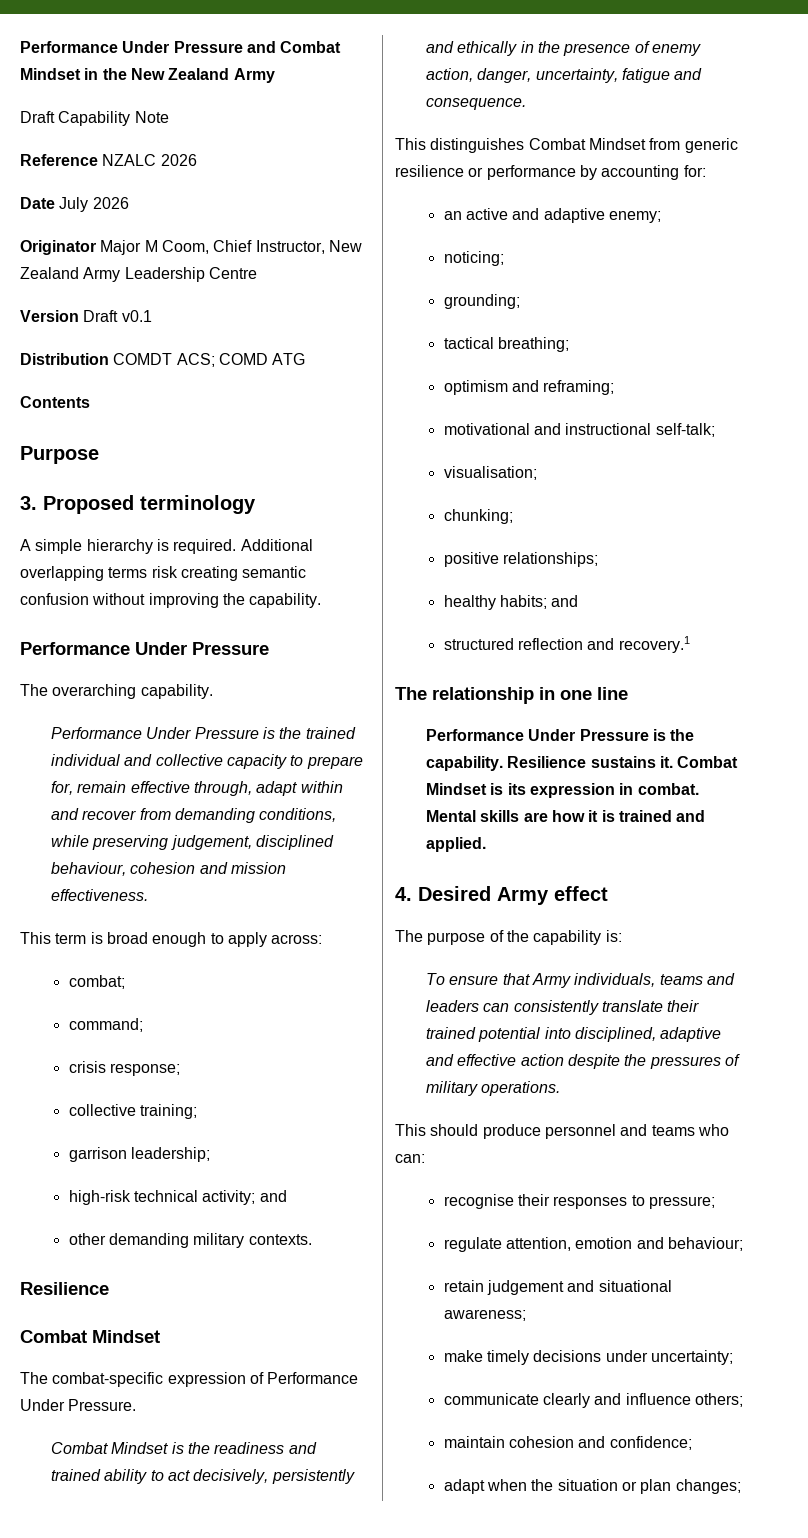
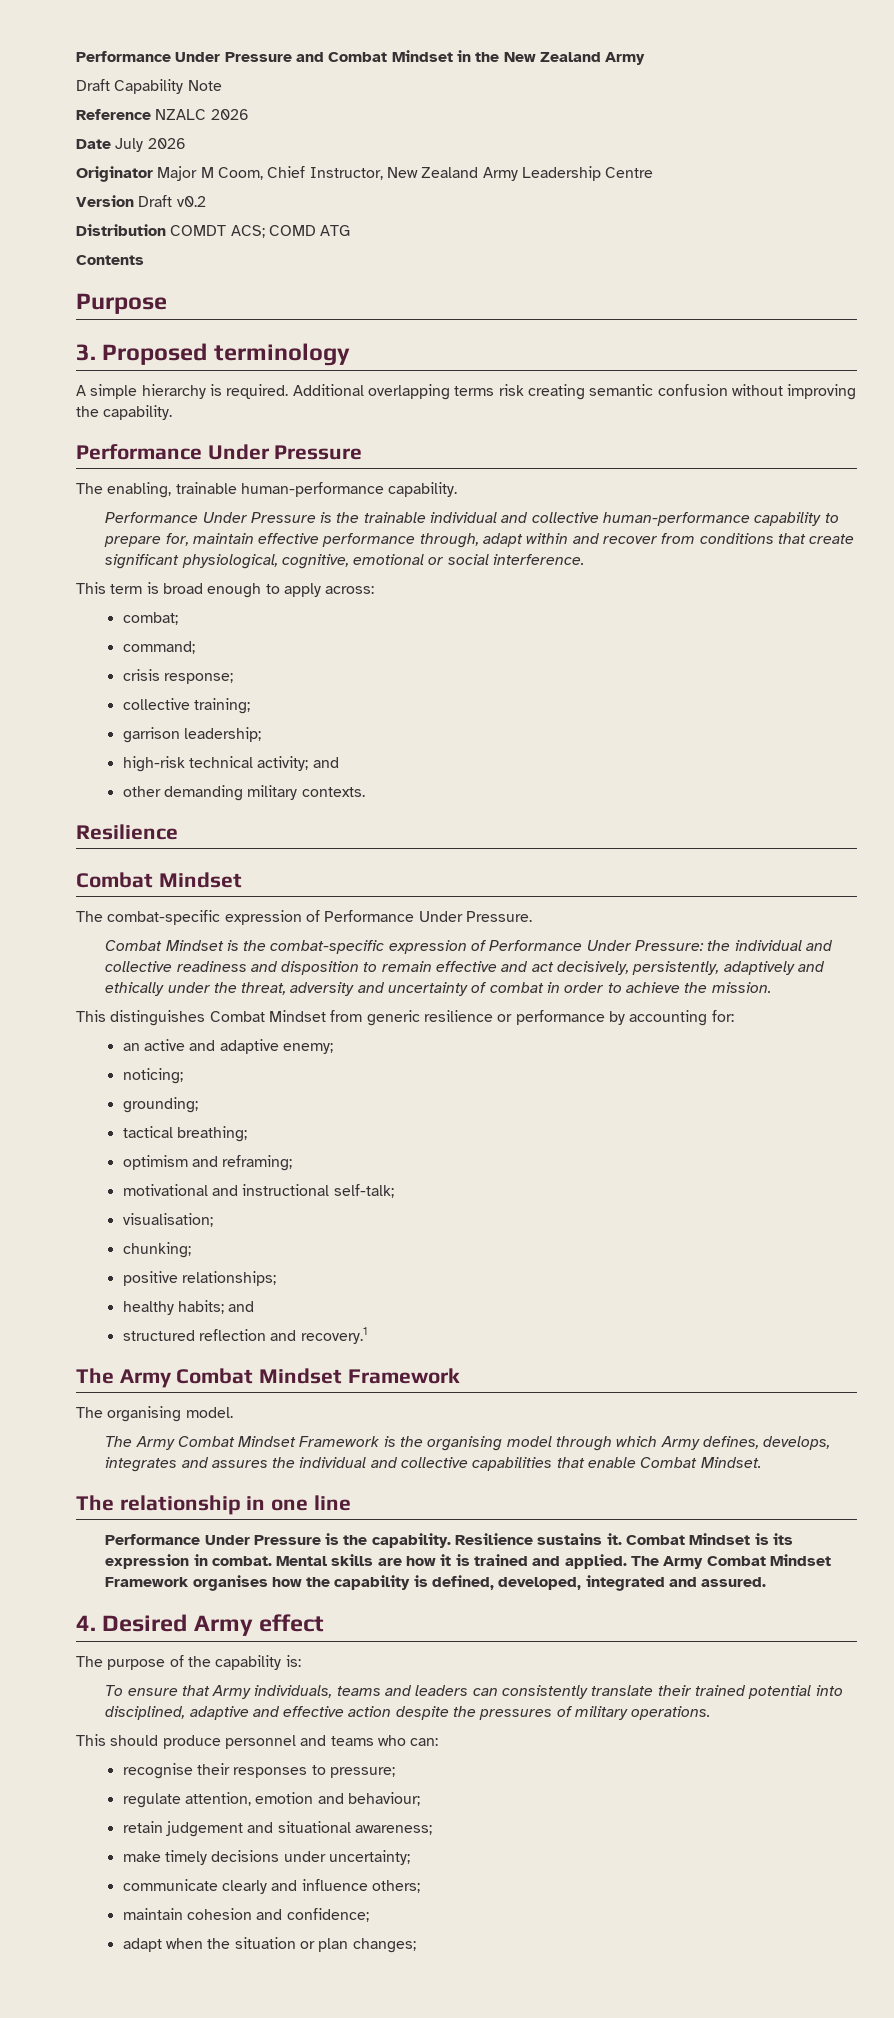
- Version Draft v0.1
+ Version Draft v0.2
- The overarching capability.
+ The enabling, trainable human-performance capability.
- Performance Under Pressure is the trained individual and collective capacity to prepare for, remain effective through, adapt within and recover from demanding conditions, while preserving judgement, disciplined behaviour, cohesion and mission effectiveness.
+ Performance Under Pressure is the trainable individual and collective human-performance capability to prepare for, maintain effective performance through, adapt within and recover from conditions that create significant physiological, cognitive, emotional or social interference.
- Combat Mindset is the readiness and trained ability to act decisively, persistently and ethically in the presence of enemy action, danger, uncertainty, fatigue and consequence.
+ Combat Mindset is the combat-specific expression of Performance Under Pressure: the individual and collective readiness and disposition to remain effective and act decisively, persistently, adaptively and ethically under the threat, adversity and uncertainty of combat in order to achieve the mission.
  structured reflection and recovery.1
+ The Army Combat Mindset Framework
+ The organising model.
+ The Army Combat Mindset Framework is the organising model through which Army defines, develops, integrates and assures the individual and collective capabilities that enable Combat Mindset.
+ The Army Combat Mindset Framework organises how the capability is defined, developed, integrated and assured.

